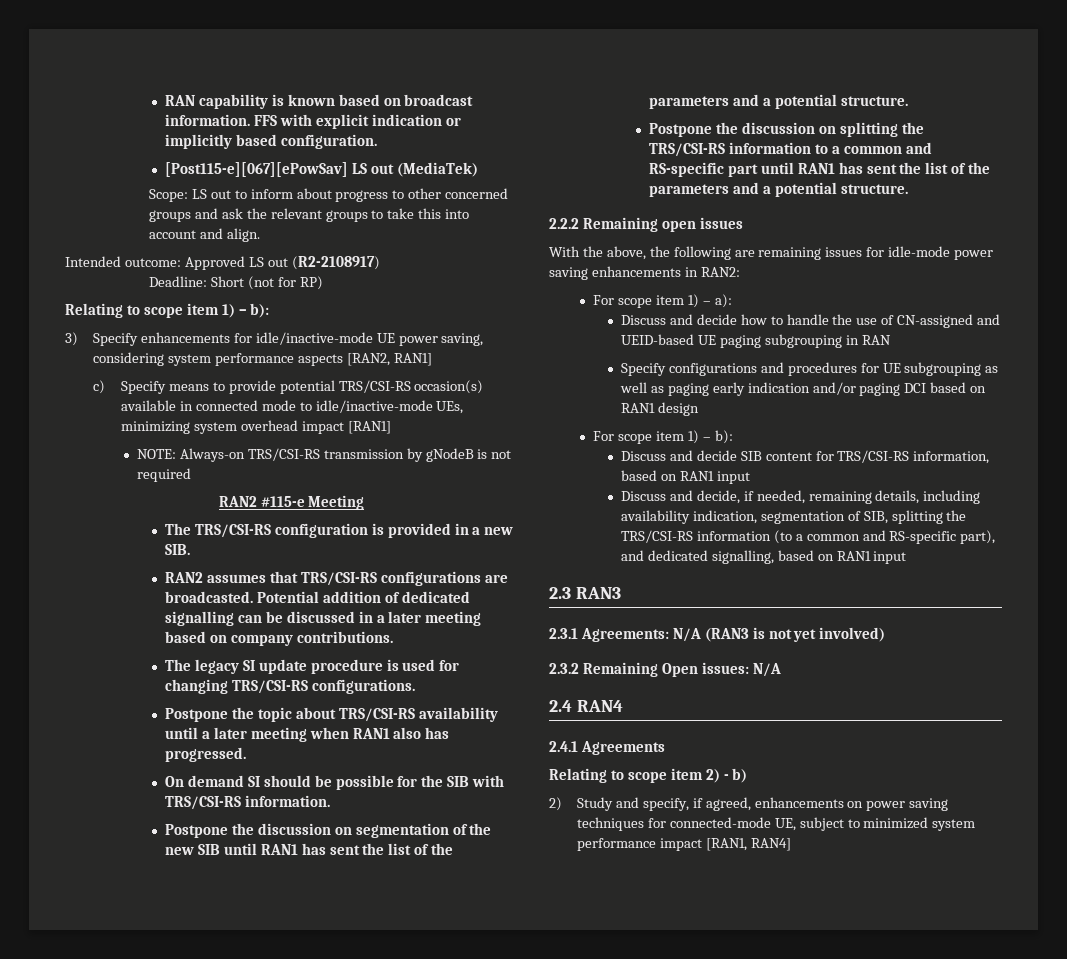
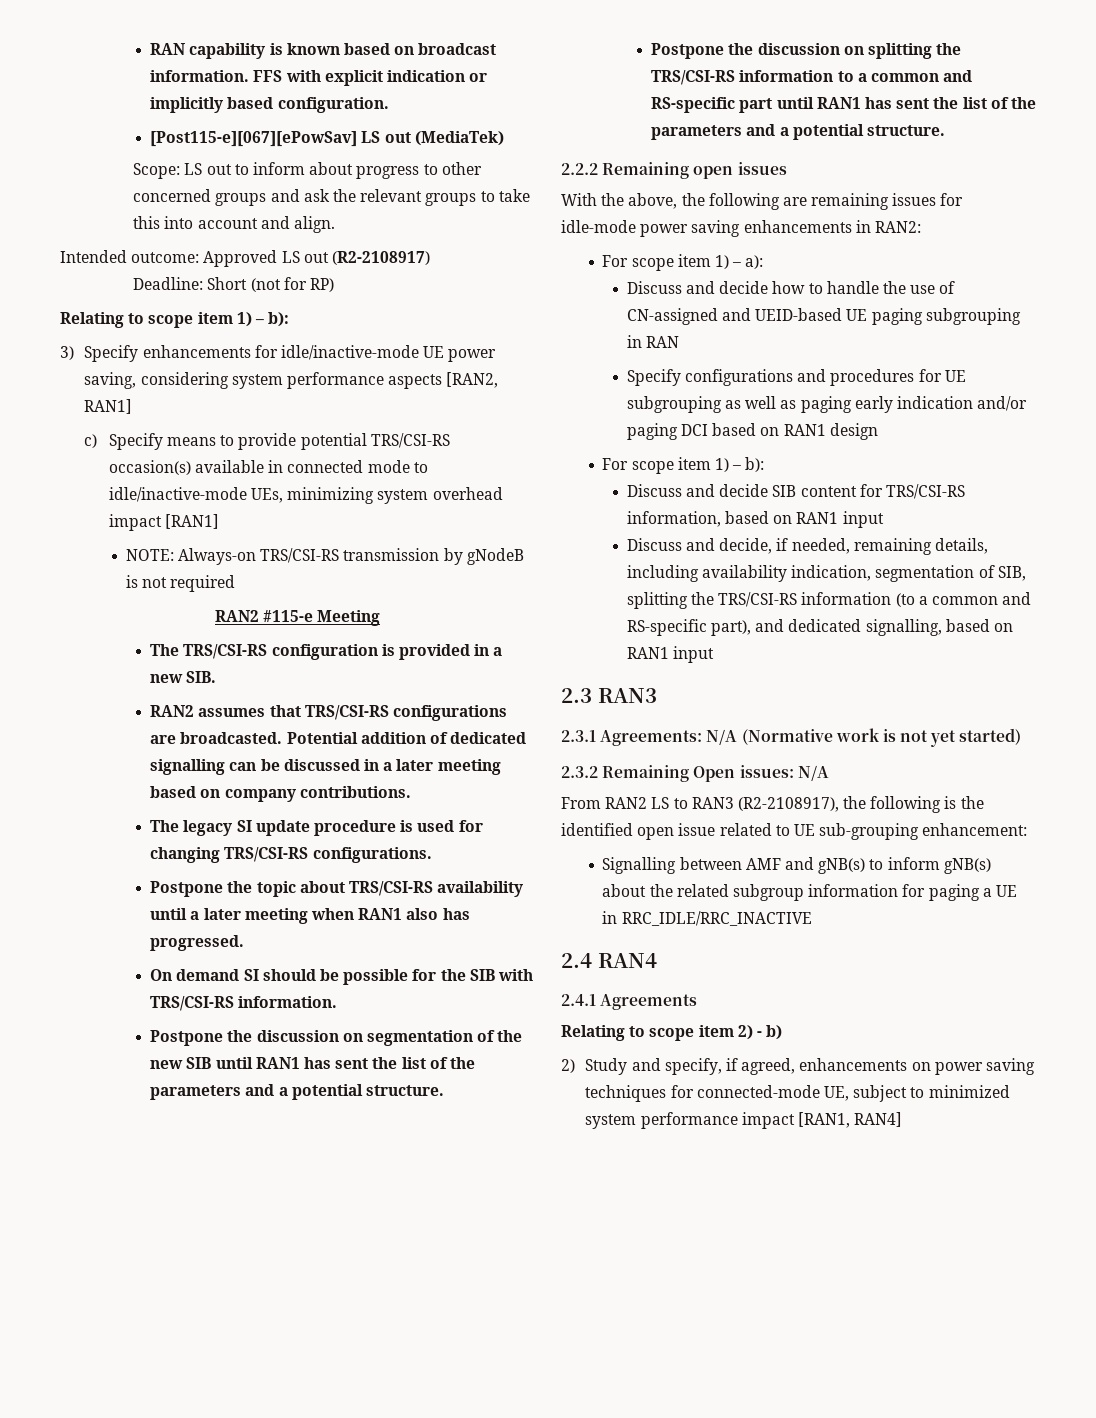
- 2.3.1 Agreements: N/A (RAN3 is not yet involved)
+ 2.3.1 Agreements: N/A (Normative work is not yet started)
+ From RAN2 LS to RAN3 (R2-2108917), the following is the identified open issue related to UE sub-grouping enhancement:
+ Signalling between AMF and gNB(s) to inform gNB(s) about the related subgroup information for paging a UE in RRC_IDLE/RRC_INACTIVE

